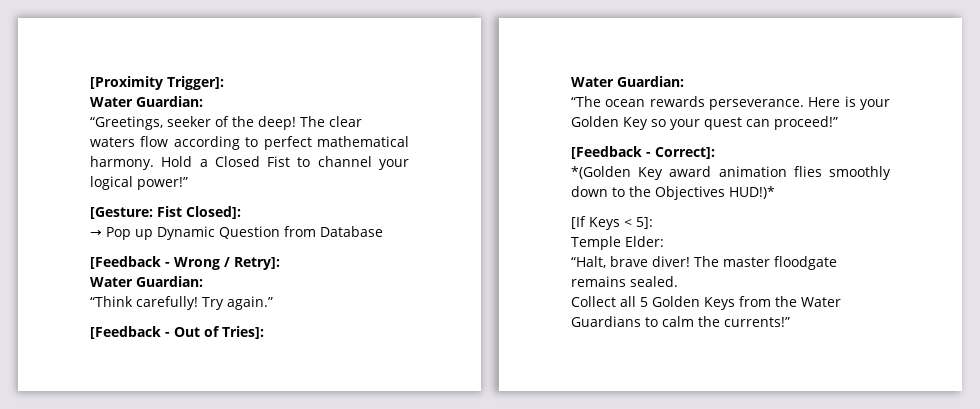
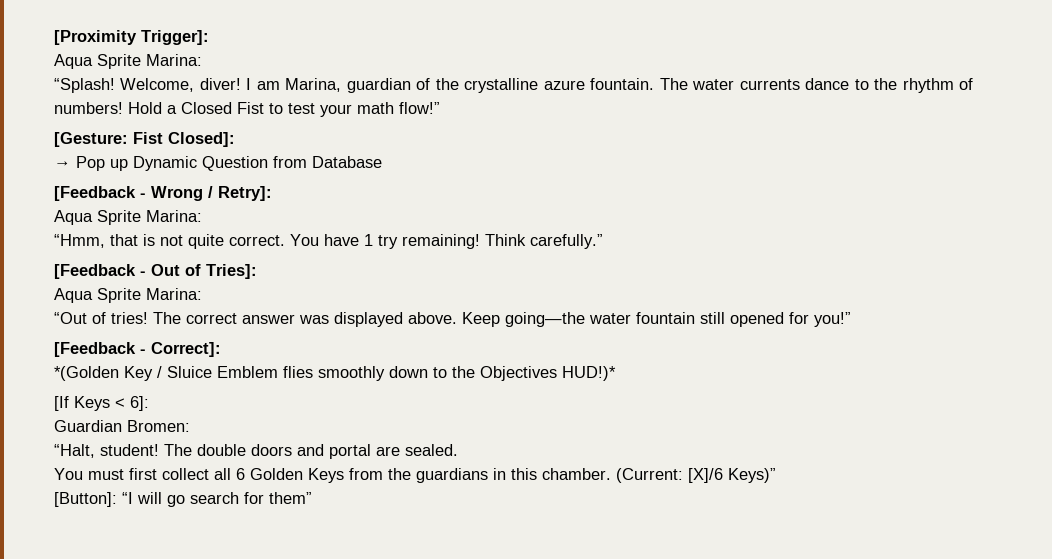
  [Proximity Trigger]:
- Water Guardian:
- “Greetings, seeker of the deep! The clear waters flow according to perfect mathematical harmony.
+ Aqua Sprite Marina:
+ “Splash! Welcome, diver! I am Marina, guardian of the crystalline azure fountain. The water currents dance to the rhythm of numbers!
- Hold a Closed Fist to channel your logical power!”
+ Hold a Closed Fist to test your math flow!”
  [Feedback - Wrong / Retry]:
- Water Guardian:
- “Think carefully! Try again.”
+ Aqua Sprite Marina:
+ “Hmm, that is not quite correct. You have 1 try remaining! Think carefully.”
  [Feedback - Out of Tries]:
- Water Guardian:
- “The ocean rewards perseverance. Here is your Golden Key so your quest can proceed!”
+ Aqua Sprite Marina:
+ “Out of tries! The correct answer was displayed above. Keep going—the water fountain still opened for you!”
- *(Golden Key award animation flies smoothly down to the Objectives HUD!)*
+ *(Golden Key / Sluice Emblem flies smoothly down to the Objectives HUD!)*
- [If Keys < 5]:
- Temple Elder:
- “Halt, brave diver! The master floodgate remains sealed.
- Collect all 5 Golden Keys from the Water Guardians to calm the currents!”
+ [If Keys < 6]:
+ Guardian Bromen:
+ “Halt, student! The double doors and portal are sealed.
+ You must first collect all 6 Golden Keys from the guardians in this chamber. (Current: [X]/6 Keys)”
+ [Button]: “I will go search for them”

